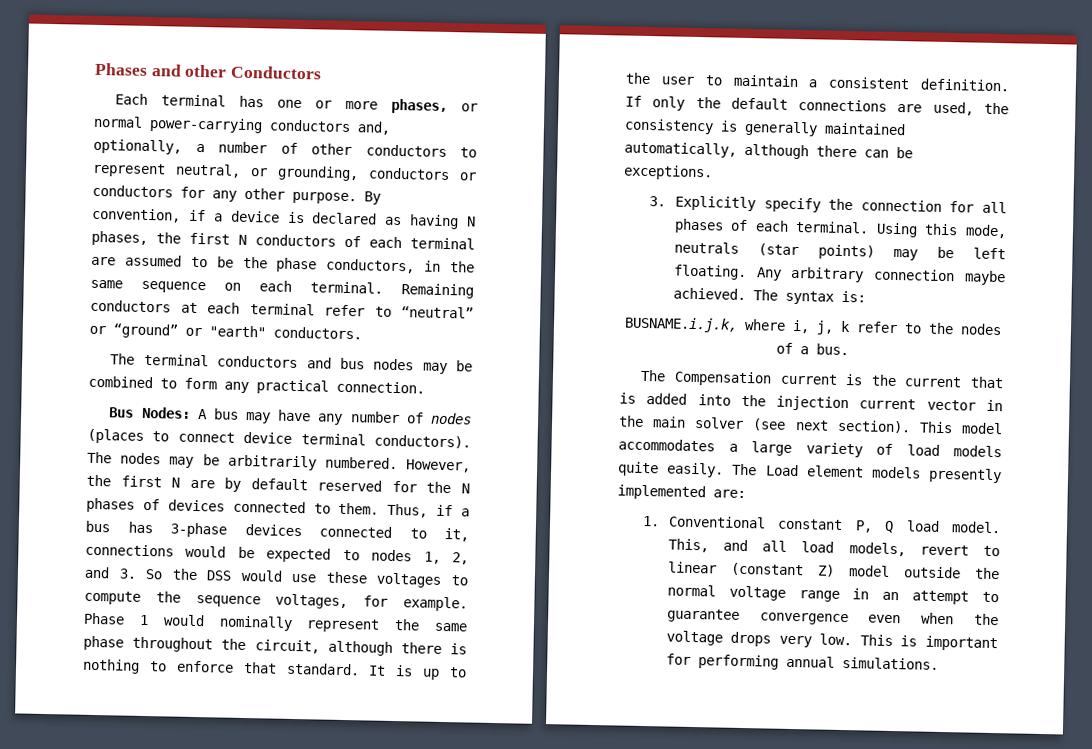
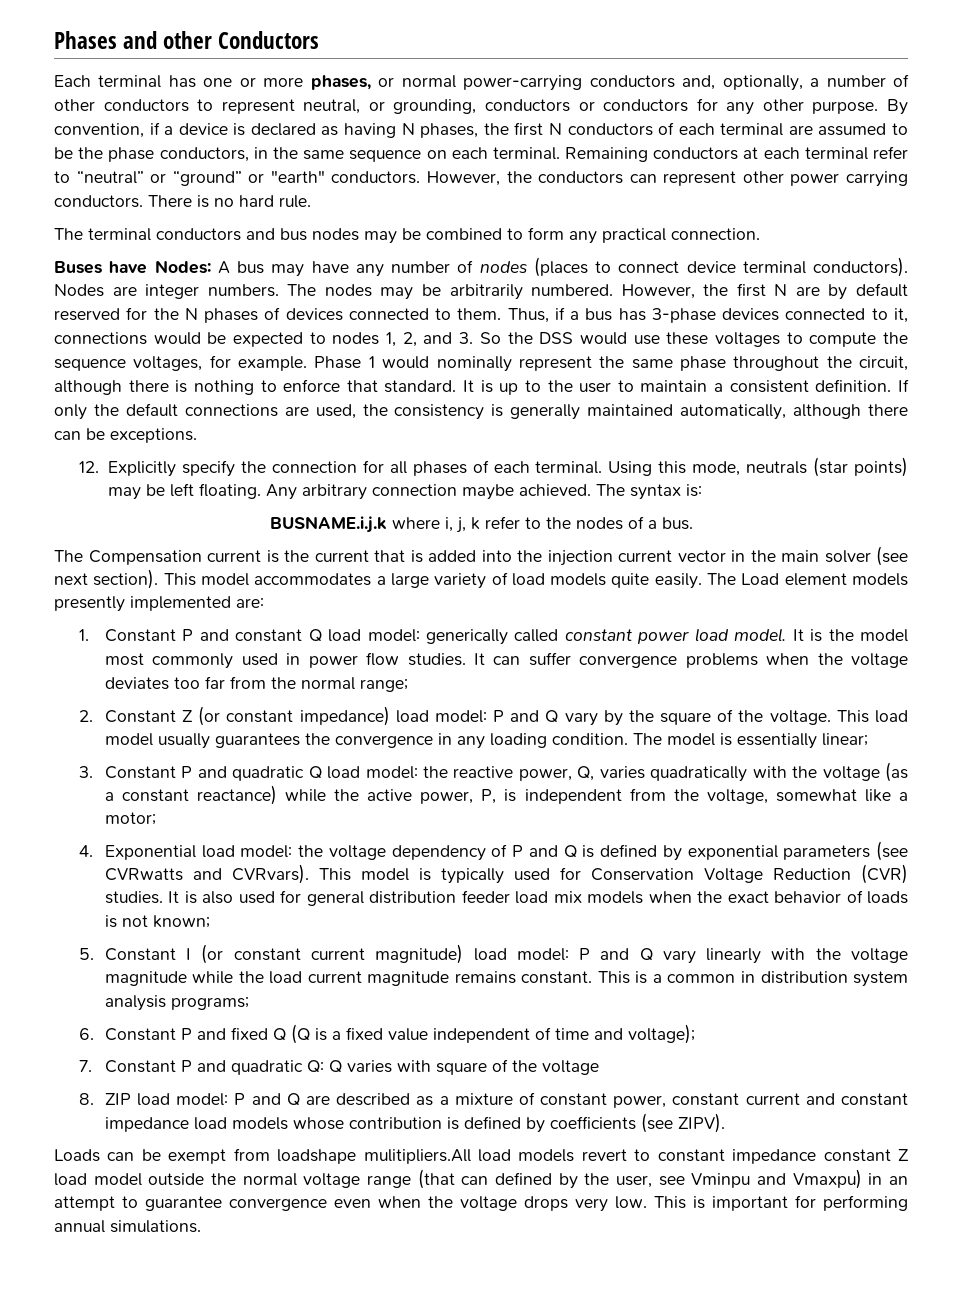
+ However, the conductors can represent other power carrying conductors. There is no hard rule.
- Bus Nodes: A bus may have any number of nodes (places to connect device terminal conductors).
+ Buses have Nodes: A bus may have any number of nodes (places to connect device terminal conductors).
+ Nodes are integer numbers.
- 3. Explicitly specify the connection for all phases of each terminal.
+ 12. Explicitly specify the connection for all phases of each terminal.
- BUSNAME.i.j.k, where i, j, k refer to the nodes of a bus.
+ BUSNAME.i.j.k where i, j, k refer to the nodes of a bus.
- 1. Conventional constant P, Q load model. This, and all load models, revert to linear (constant Z) model outside the normal voltage range in an attempt to guarantee convergence even when the voltage drops very low.
+ 1. Constant P and constant Q load model: generically called constant power load model. It is the model most commonly used in power flow studies. It can suffer convergence problems when the voltage deviates too far from the normal range;
+ 2. Constant Z (or constant impedance) load model: P and Q vary by the square of the voltage. This load model usually guarantees the convergence in any loading condition. The model is essentially linear;
+ 3. Constant P and quadratic Q load model: the reactive power, Q, varies quadratically with the voltage (as a constant reactance) while the active power, P, is independent from the voltage, somewhat like a motor;
+ 4. Exponential load model: the voltage dependency of P and Q is defined by exponential parameters (see CVRwatts and CVRvars). This model is typically used for Conservation Voltage Reduction (CVR) studies. It is also used for general distribution feeder load mix models when the exact behavior of loads is not known;
+ 5. Constant I (or constant current magnitude) load model: P and Q vary linearly with the voltage magnitude while the load current magnitude remains constant. This is a common in distribution system analysis programs;
+ 6. Constant P and fixed Q (Q is a fixed value independent of time and voltage);
+ 7. Constant P and quadratic Q: Q varies with square of the voltage
+ 8. ZIP load model: P and Q are described as a mixture of constant power, constant current and constant impedance load models whose contribution is defined by coefficients (see ZIPV).
+ Loads can be exempt from loadshape mulitipliers.All load models revert to constant impedance constant Z load model outside the normal voltage range (that can defined by the user, see Vminpu and Vmaxpu) in an attempt to guarantee convergence even when the voltage drops very low.

